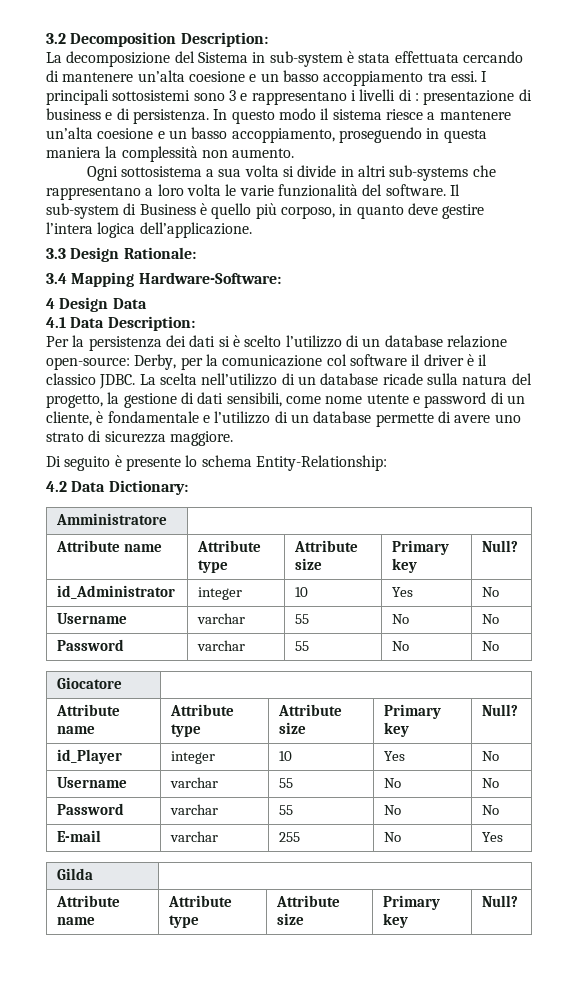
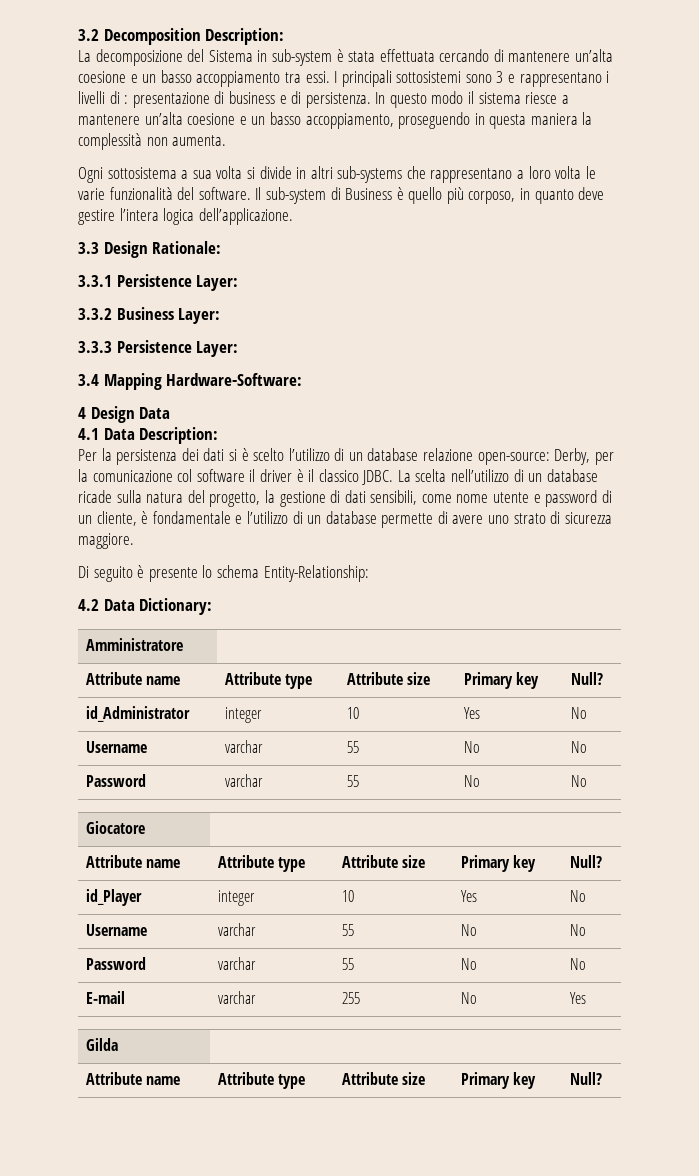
- In questo modo il sistema riesce a mantenere un’alta coesione e un basso accoppiamento, proseguendo in questa maniera la complessità non aumento.
+ In questo modo il sistema riesce a mantenere un’alta coesione e un basso accoppiamento, proseguendo in questa maniera la complessità non aumenta.
+ 3.3.1 Persistence Layer:
+ 3.3.2 Business Layer:
+ 3.3.3 Persistence Layer:

